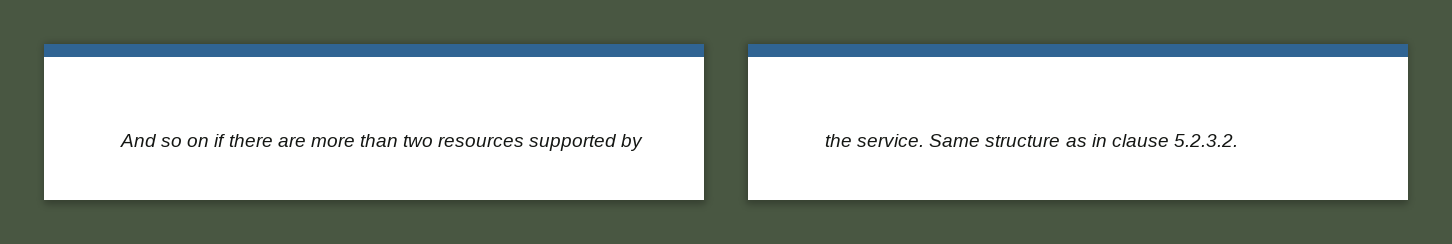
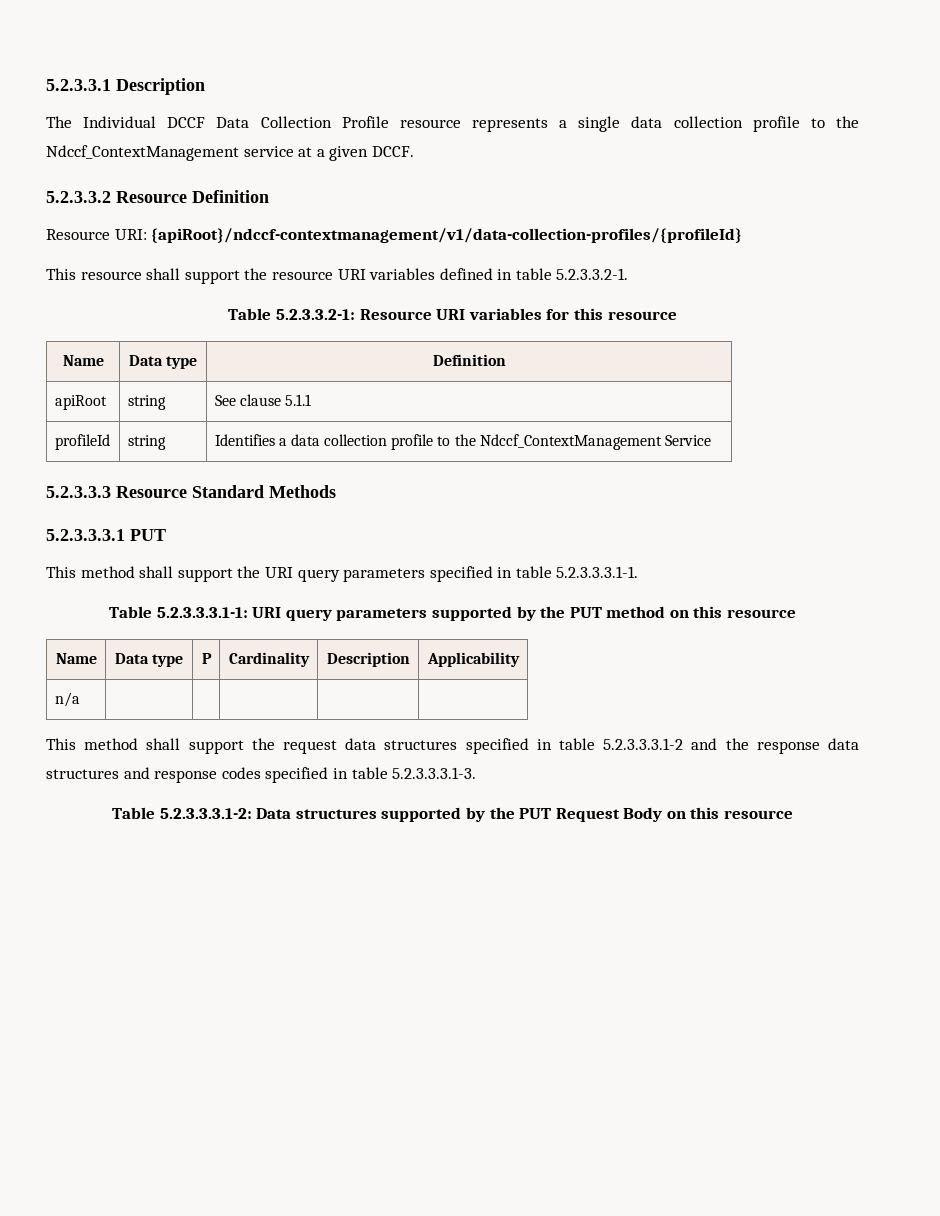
- And so on if there are more than two resources supported by the service. Same structure as in clause 5.2.3.2.
+ 5.2.3.3.1 Description
+ The Individual DCCF Data Collection Profile resource represents a single data collection profile to the Ndccf_ContextManagement service at a given DCCF.
+ 5.2.3.3.2 Resource Definition
+ Resource URI: {apiRoot}/ndccf-contextmanagement/v1/data-collection-profiles/{profileId}
+ This resource shall support the resource URI variables defined in table 5.2.3.3.2-1.
+ Table 5.2.3.3.2-1: Resource URI variables for this resource
+ Name | Data type | Definition
+ apiRoot | string | See clause 5.1.1
+ profileId | string | Identifies a data collection profile to the Ndccf_ContextManagement Service
+ 5.2.3.3.3 Resource Standard Methods
+ 5.2.3.3.3.1 PUT
+ This method shall support the URI query parameters specified in table 5.2.3.3.3.1-1.
+ Table 5.2.3.3.3.1-1: URI query parameters supported by the PUT method on this resource
+ Name | Data type | P | Cardinality | Description | Applicability
+ n/a | | | | |
+ This method shall support the request data structures specified in table 5.2.3.3.3.1-2 and the response data structures and response codes specified in table 5.2.3.3.3.1-3.
+ Table 5.2.3.3.3.1-2: Data structures supported by the PUT Request Body on this resource

